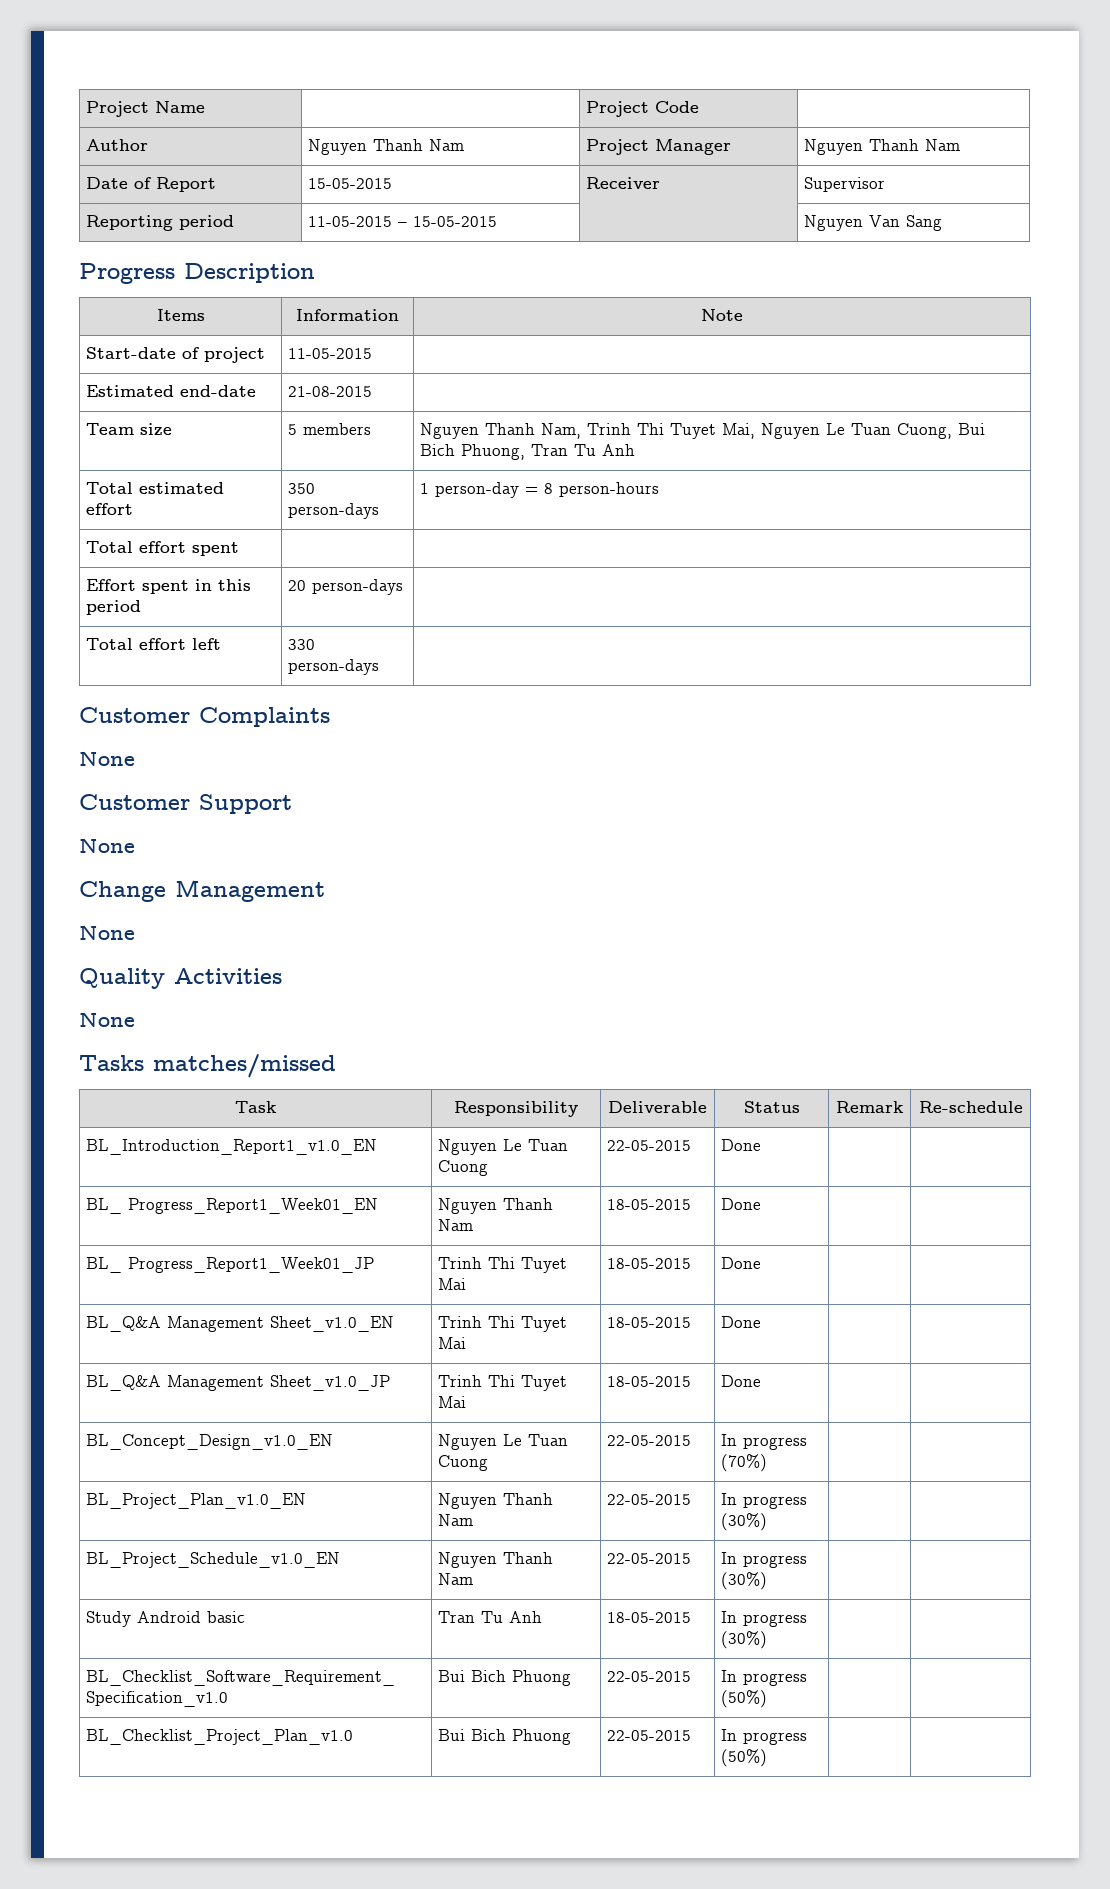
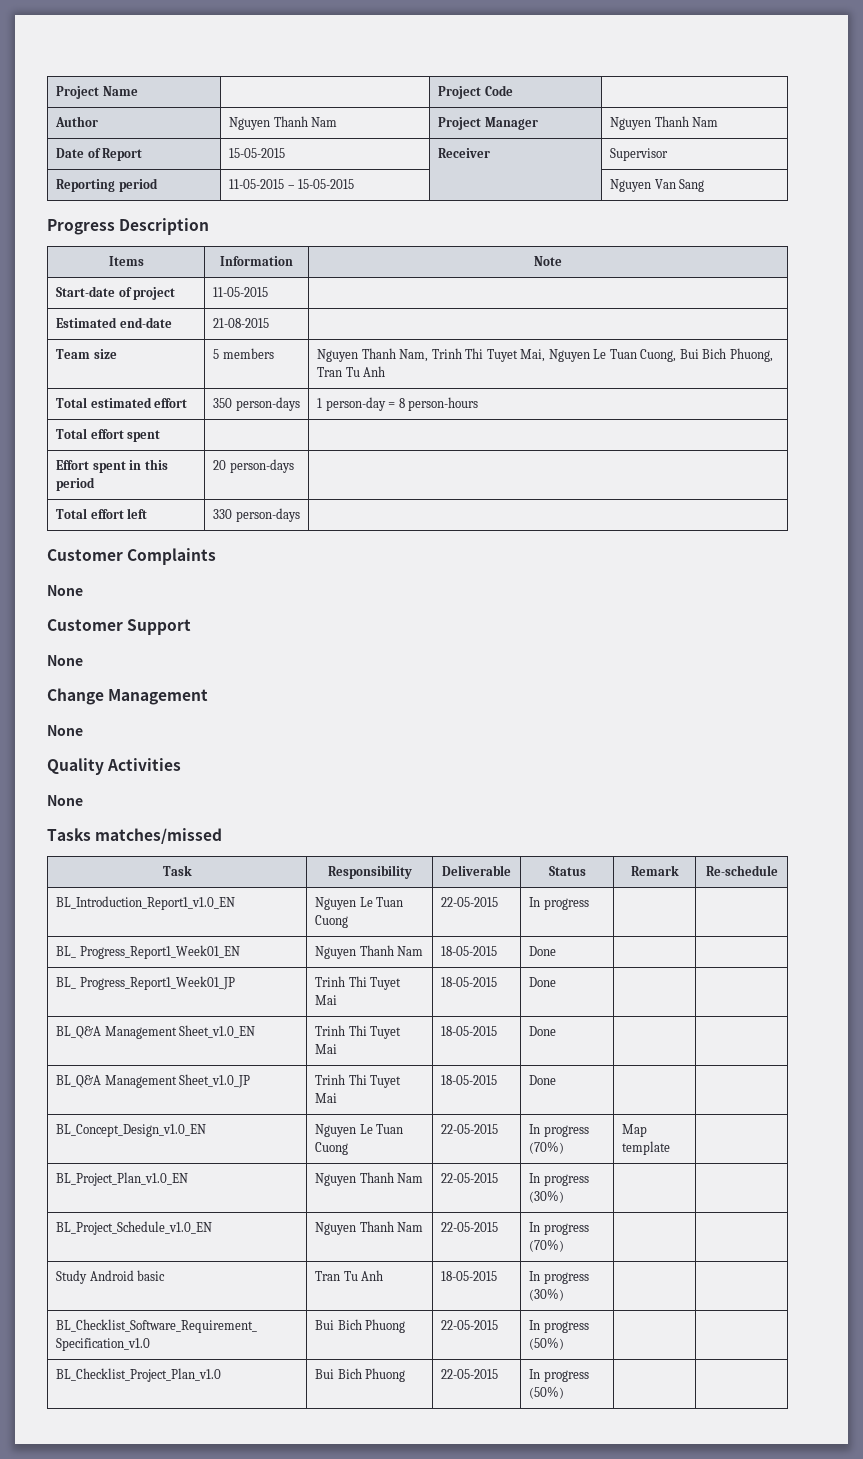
- BL_Introduction_Report1_v1.0_EN | Nguyen Le Tuan Cuong | 22-05-2015 | Done | |
+ BL_Introduction_Report1_v1.0_EN | Nguyen Le Tuan Cuong | 22-05-2015 | In progress | |
- BL_Concept_Design_v1.0_EN | Nguyen Le Tuan Cuong | 22-05-2015 | In progress (70%) | |
+ BL_Concept_Design_v1.0_EN | Nguyen Le Tuan Cuong | 22-05-2015 | In progress (70%) | Map template |
- BL_Project_Schedule_v1.0_EN | Nguyen Thanh Nam | 22-05-2015 | In progress (30%) | |
+ BL_Project_Schedule_v1.0_EN | Nguyen Thanh Nam | 22-05-2015 | In progress (70%) | |

